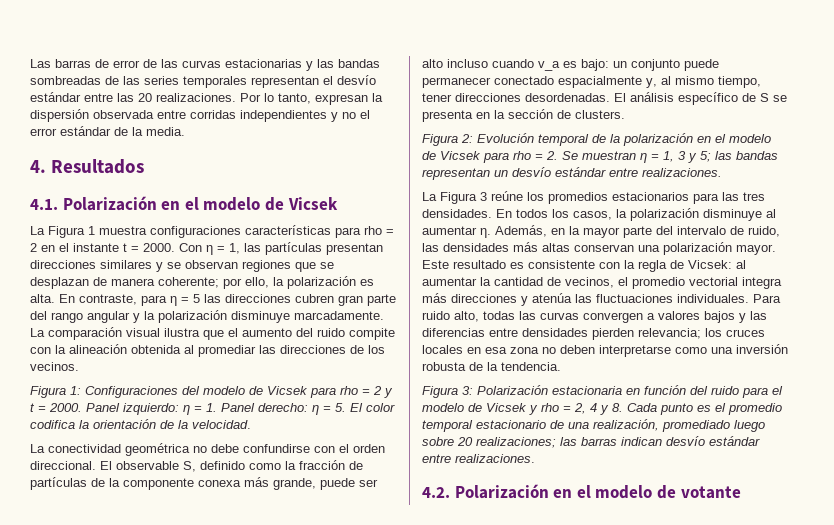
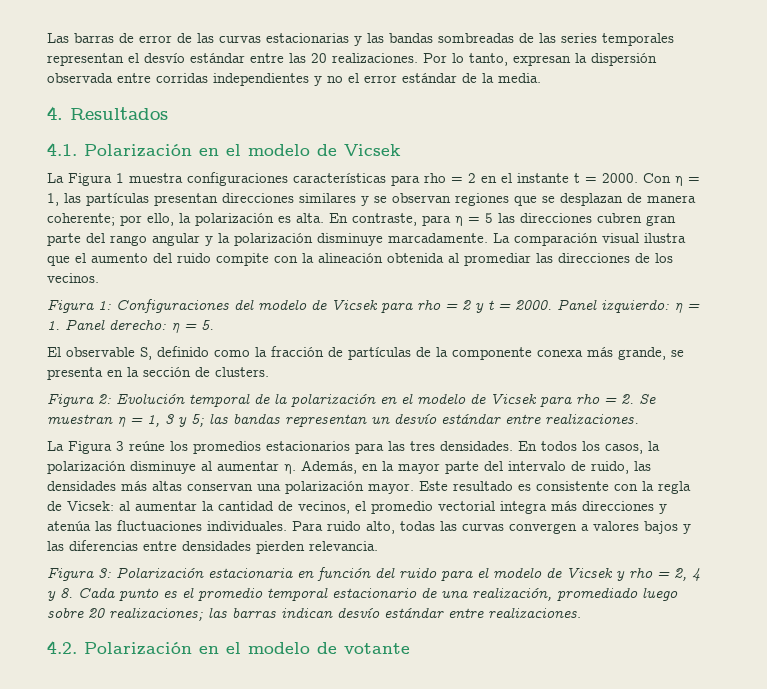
- Panel izquierdo: η = 1. Panel derecho: η = 5. El color codifica la orientación de la velocidad.
- La conectividad geométrica no debe confundirse con el orden direccional. El observable S, definido como la fracción de partículas de la componente conexa más grande, puede ser alto incluso cuando v_a es bajo: un conjunto puede permanecer conectado espacialmente y, al mismo tiempo, tener direcciones desordenadas. El análisis específico de S se presenta en la sección de clusters.
+ Panel izquierdo: η = 1. Panel derecho: η = 5.
+ El observable S, definido como la fracción de partículas de la componente conexa más grande, se presenta en la sección de clusters.
- Para ruido alto, todas las curvas convergen a valores bajos y las diferencias entre densidades pierden relevancia; los cruces locales en esa zona no deben interpretarse como una inversión robusta de la tendencia.
+ Para ruido alto, todas las curvas convergen a valores bajos y las diferencias entre densidades pierden relevancia.

